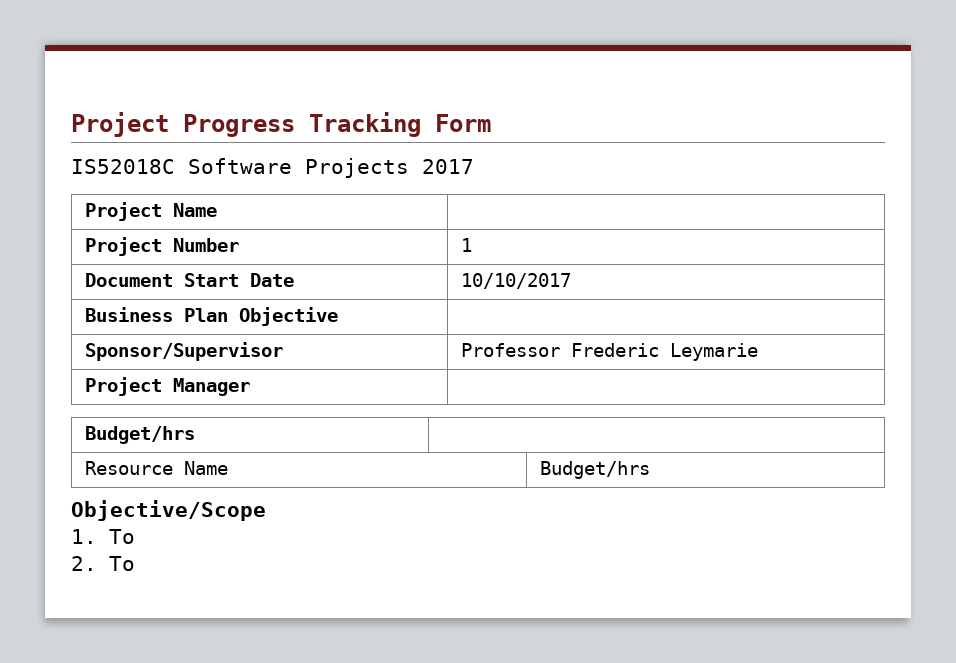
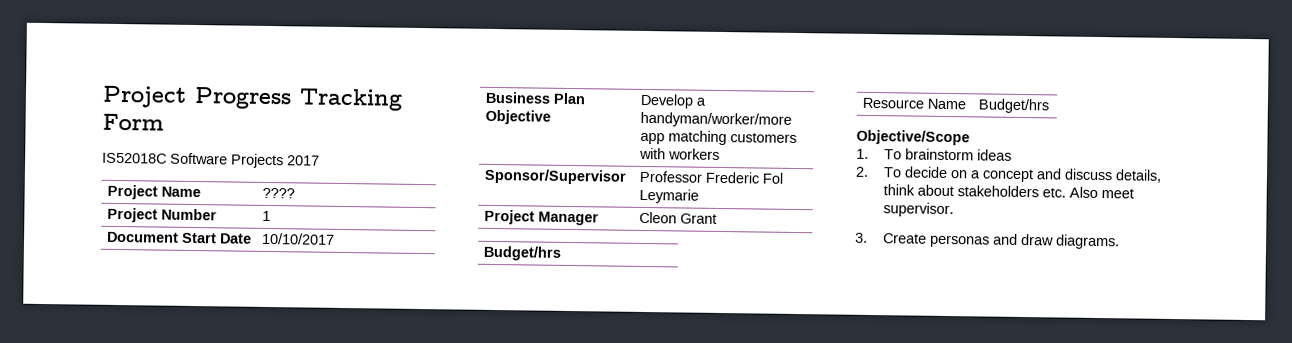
- Project Name |
+ Project Name | ????
- Business Plan Objective |
+ Business Plan Objective | Develop a handyman/worker/more app matching customers with workers
- Sponsor/Supervisor | Professor Frederic Leymarie
+ Sponsor/Supervisor | Professor Frederic Fol Leymarie
- Project Manager |
+ Project Manager | Cleon Grant
- 1. To
+ 1. To brainstorm ideas
- 2. To
+ 2. To decide on a concept and discuss details, think about stakeholders etc. Also meet supervisor.
+ 3. Create personas and draw diagrams.

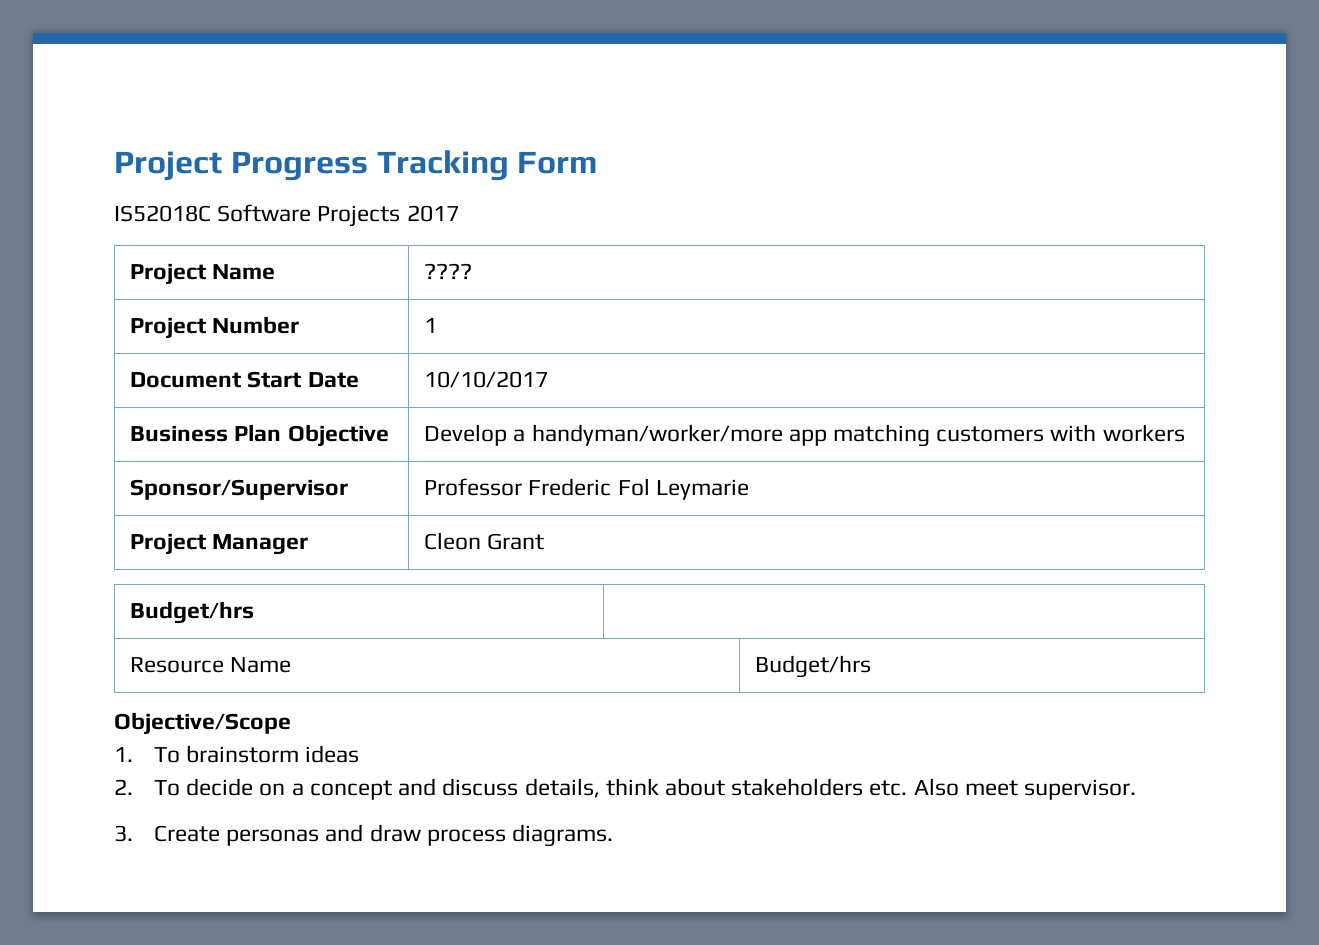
- 3. Create personas and draw diagrams.
+ 3. Create personas and draw process diagrams.

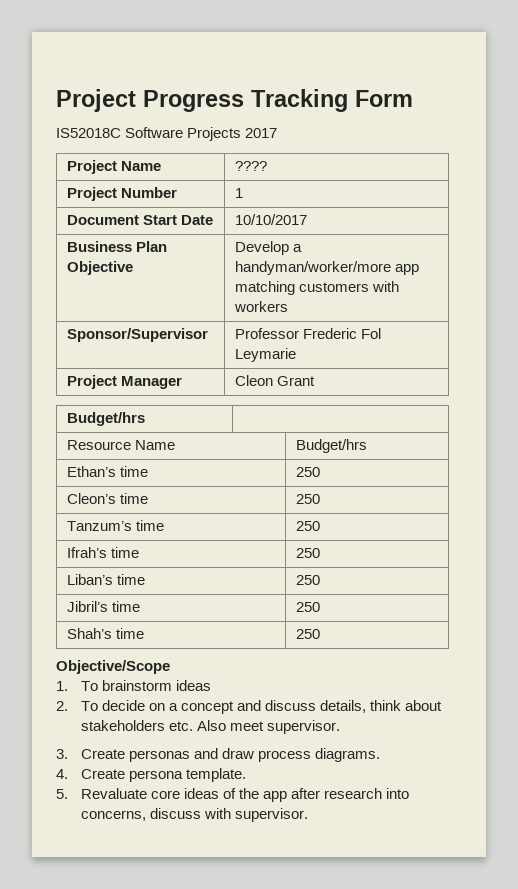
+ Ethan’s time | 250
+ Cleon’s time | 250
+ Tanzum’s time | 250
+ Ifrah’s time | 250
+ Liban’s time | 250
+ Jibril’s time | 250
+ Shah’s time | 250
+ 4. Create persona template.
+ 5. Revaluate core ideas of the app after research into concerns, discuss with supervisor.

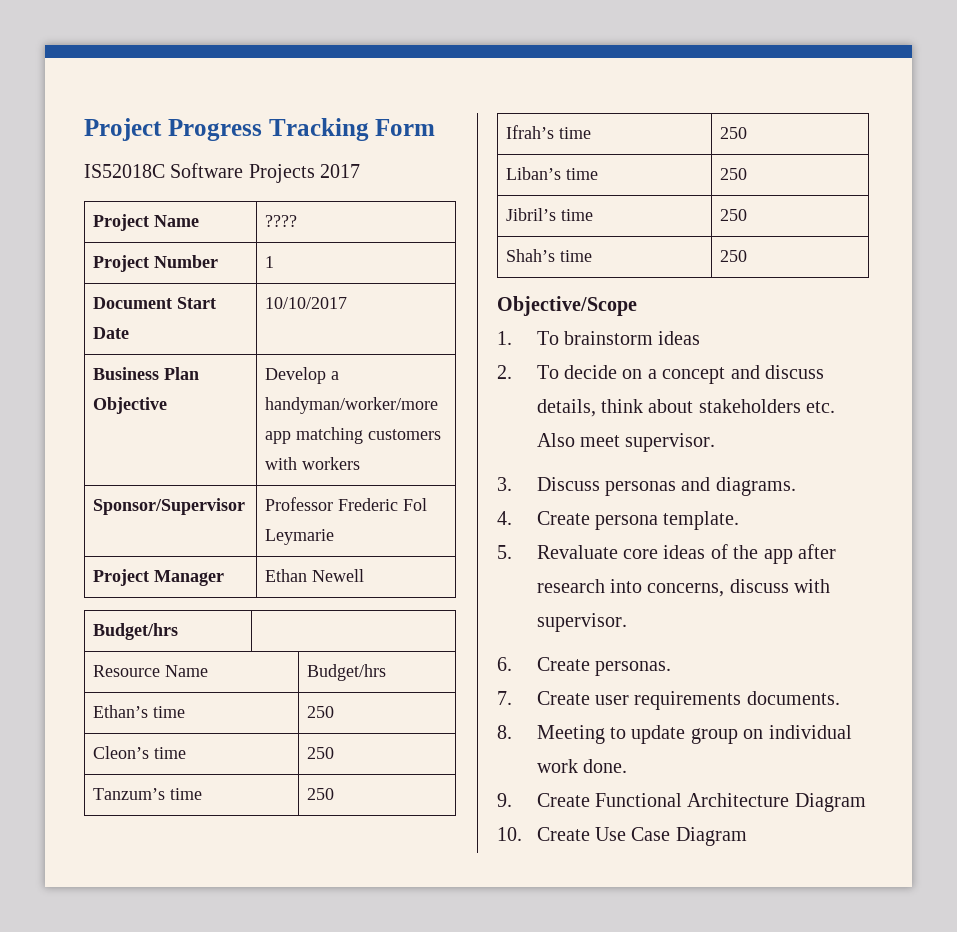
- Project Manager | Cleon Grant
+ Project Manager | Ethan Newell
- 3. Create personas and draw process diagrams.
+ 3. Discuss personas and diagrams.
+ 6. Create personas.
+ 7. Create user requirements documents.
+ 8. Meeting to update group on individual work done.
+ 9. Create Functional Architecture Diagram
+ 10. Create Use Case Diagram

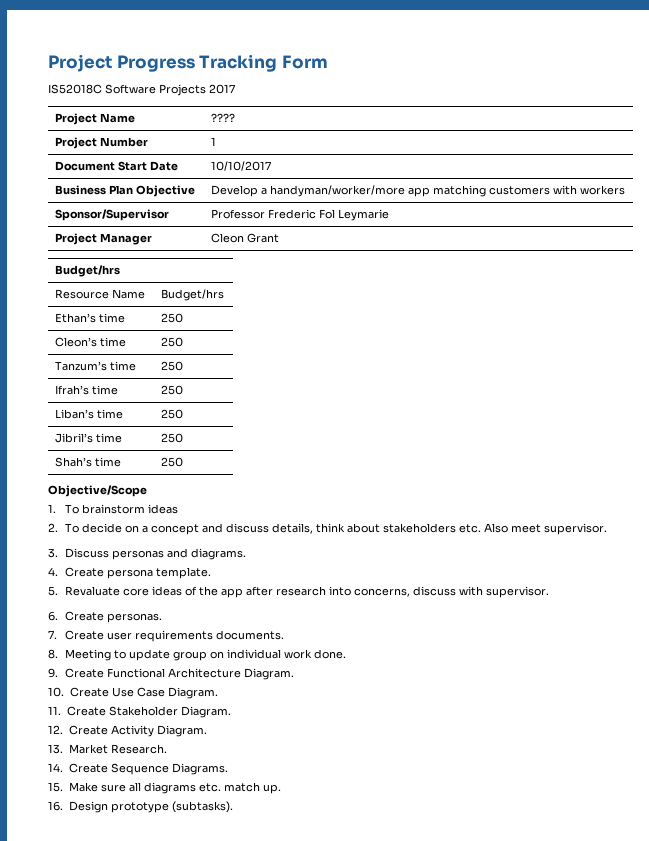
- Project Manager | Ethan Newell
+ Project Manager | Cleon Grant
- 9. Create Functional Architecture Diagram
+ 9. Create Functional Architecture Diagram.
- 10. Create Use Case Diagram
+ 10. Create Use Case Diagram.
+ 11. Create Stakeholder Diagram.
+ 12. Create Activity Diagram.
+ 13. Market Research.
+ 14. Create Sequence Diagrams.
+ 15. Make sure all diagrams etc. match up.
+ 16. Design prototype (subtasks).

